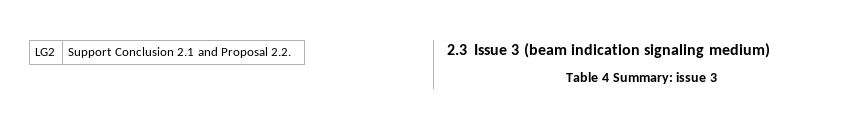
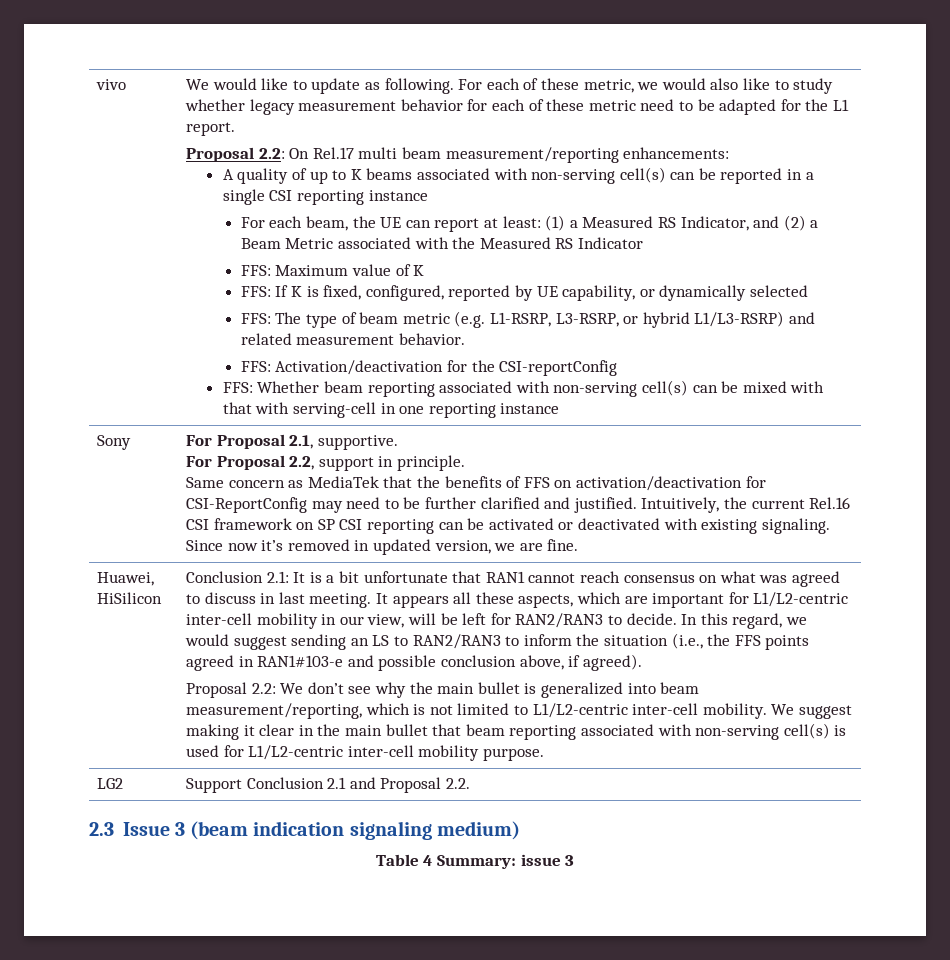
+ vivo | We would like to update as following. For each of these metric, we would also like to study whether legacy measurement behavior for each of these metric need to be adapted for the L1 report.
+ Proposal 2.2: On Rel.17 multi beam measurement/reporting enhancements:
+ A quality of up to K beams associated with non-serving cell(s) can be reported in a single CSI reporting instance
+ For each beam, the UE can report at least: (1) a Measured RS Indicator, and (2) a Beam Metric associated with the Measured RS Indicator
+ FFS: Maximum value of K
+ FFS: If K is fixed, configured, reported by UE capability, or dynamically selected
+ FFS: The type of beam metric (e.g. L1-RSRP, L3-RSRP, or hybrid L1/L3-RSRP) and related measurement behavior.
+ FFS: Activation/deactivation for the CSI-reportConfig
+ FFS: Whether beam reporting associated with non-serving cell(s) can be mixed with that with serving-cell in one reporting instance
+ Sony | For Proposal 2.1, supportive.
+ For Proposal 2.2, support in principle.
+ Same concern as MediaTek that the benefits of FFS on activation/deactivation for CSI-ReportConfig may need to be further clarified and justified. Intuitively, the current Rel.16 CSI framework on SP CSI reporting can be activated or deactivated with existing signaling. Since now it’s removed in updated version, we are fine.
+ Huawei, HiSilicon | Conclusion 2.1: It is a bit unfortunate that RAN1 cannot reach consensus on what was agreed to discuss in last meeting. It appears all these aspects, which are important for L1/L2-centric inter-cell mobility in our view, will be left for RAN2/RAN3 to decide. In this regard, we would suggest sending an LS to RAN2/RAN3 to inform the situation (i.e., the FFS points agreed in RAN1#103-e and possible conclusion above, if agreed).
+ Proposal 2.2: We don’t see why the main bullet is generalized into beam measurement/reporting, which is not limited to L1/L2-centric inter-cell mobility. We suggest making it clear in the main bullet that beam reporting associated with non-serving cell(s) is used for L1/L2-centric inter-cell mobility purpose.

